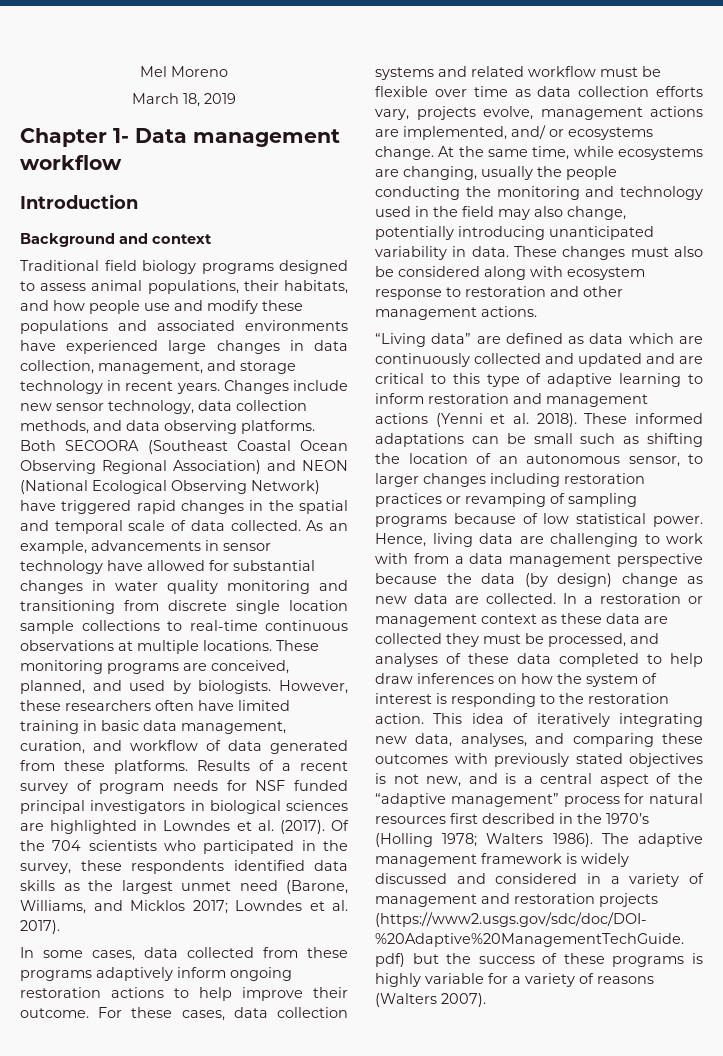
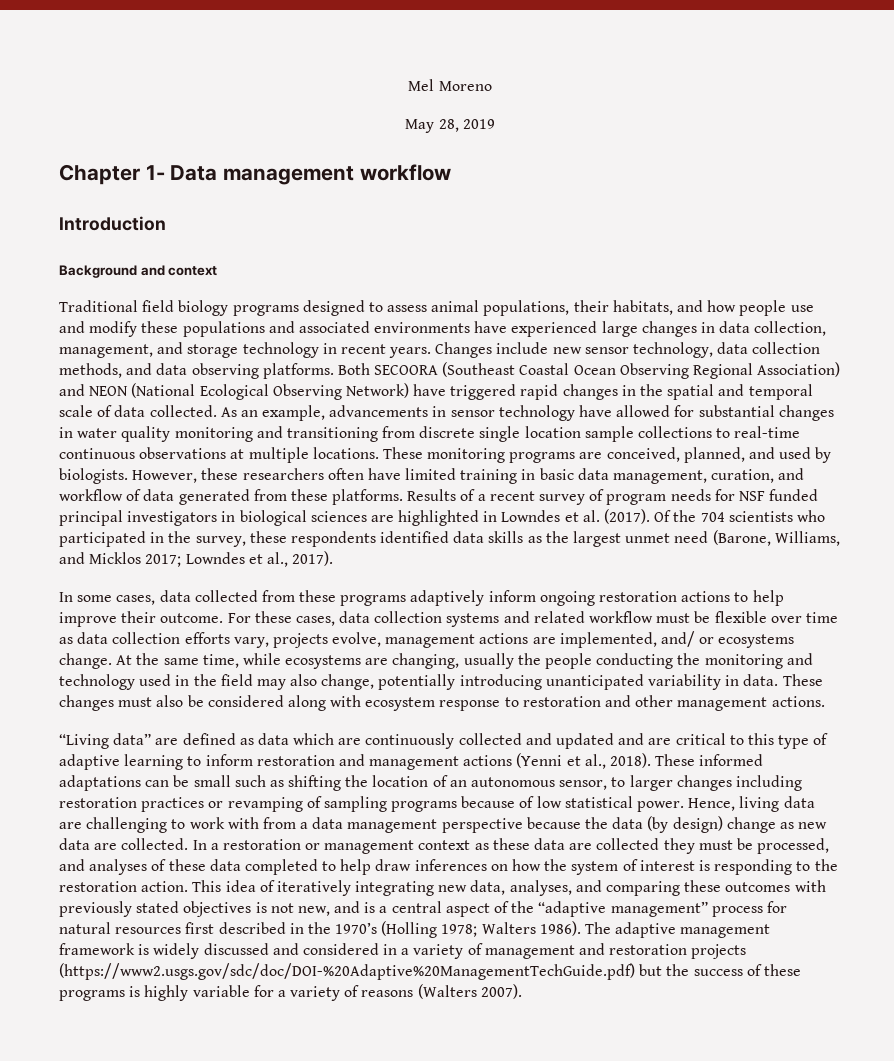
- March 18, 2019
+ May 28, 2019
- Of the 704 scientists who participated in the survey, these respondents identified data skills as the largest unmet need (Barone, Williams, and Micklos 2017; Lowndes et al. 2017).
+ Of the 704 scientists who participated in the survey, these respondents identified data skills as the largest unmet need (Barone, Williams, and Micklos 2017; Lowndes et al., 2017).
- “Living data” are defined as data which are continuously collected and updated and are critical to this type of adaptive learning to inform restoration and management actions (Yenni et al. 2018).
+ “Living data” are defined as data which are continuously collected and updated and are critical to this type of adaptive learning to inform restoration and management actions (Yenni et al., 2018).

